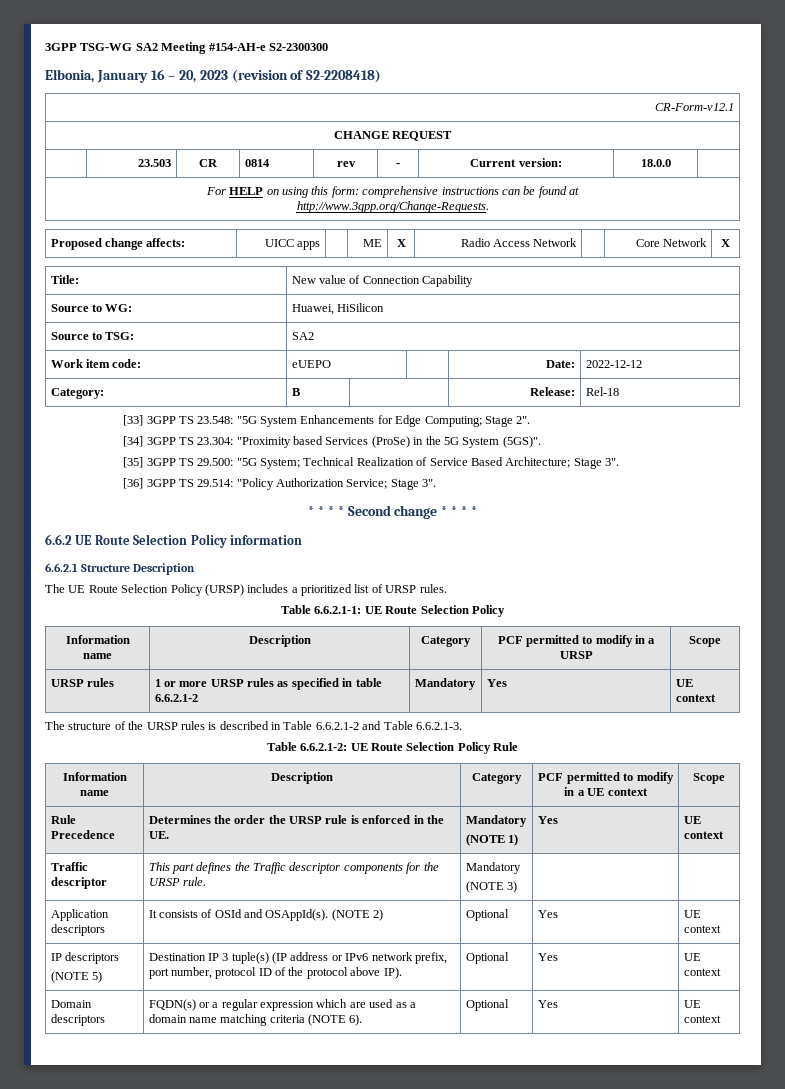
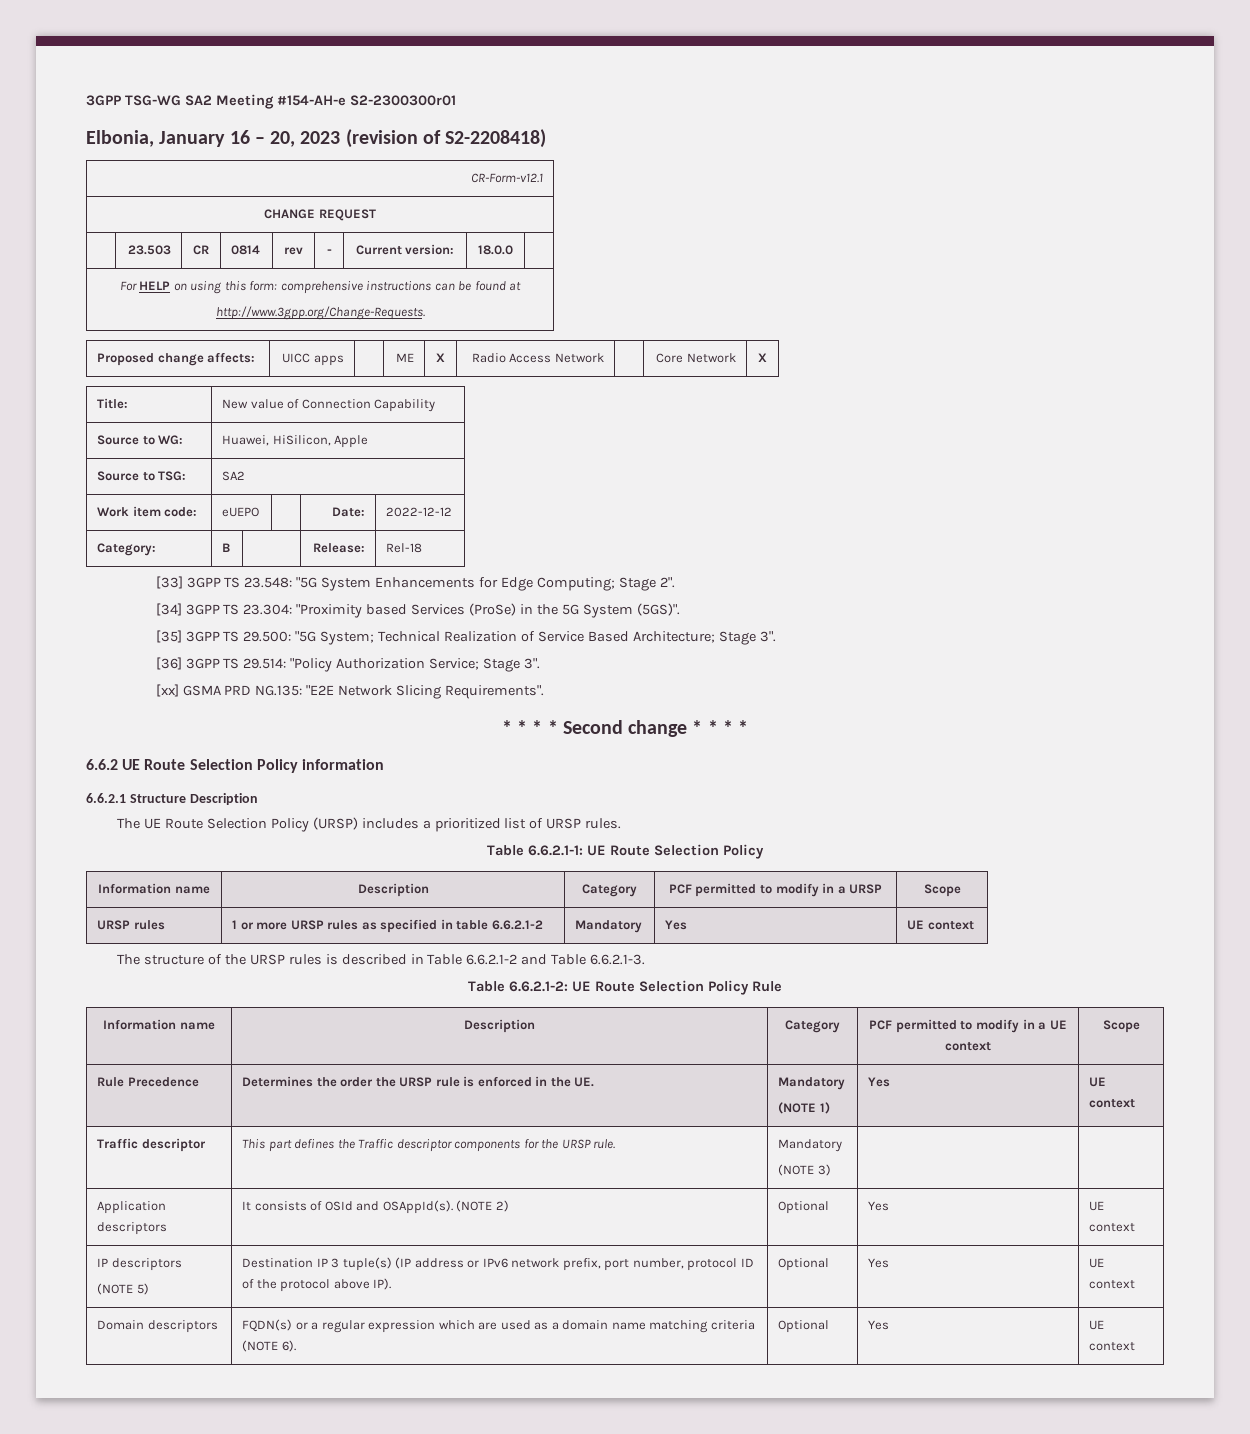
- 3GPP TSG-WG SA2 Meeting #154-AH-e S2-2300300
+ 3GPP TSG-WG SA2 Meeting #154-AH-e S2-2300300r01
- Source to WG: | Huawei, HiSilicon
+ Source to WG: | Huawei, HiSilicon, Apple
+ [xx] GSMA PRD NG.135: "E2E Network Slicing Requirements".

